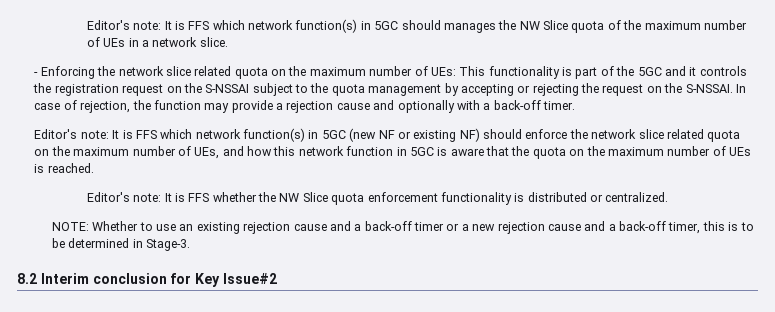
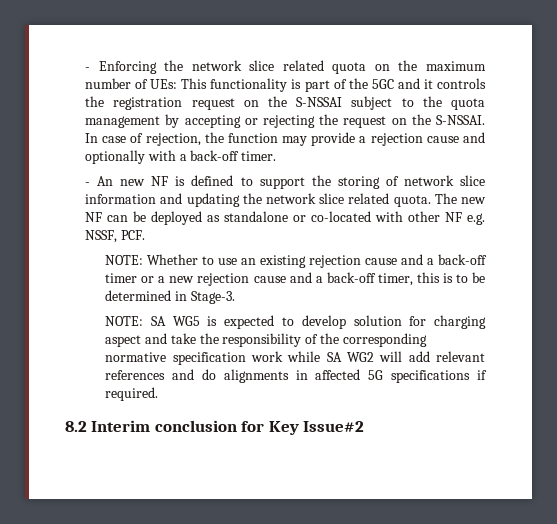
- Editor's note: It is FFS which network function(s) in 5GC should manages the NW Slice quota of the maximum number of UEs in a network slice.
- Editor's note: It is FFS which network function(s) in 5GC (new NF or existing NF) should enforce the network slice related quota on the maximum number of UEs, and how this network function in 5GC is aware that the quota on the maximum number of UEs is reached.
- Editor's note: It is FFS whether the NW Slice quota enforcement functionality is distributed or centralized.
+ - An new NF is defined to support the storing of network slice information and updating the network slice related quota. The new NF can be deployed as standalone or co-located with other NF e.g. NSSF, PCF.
+ NOTE: SA WG5 is expected to develop solution for charging aspect and take the responsibility of the corresponding normative specification work while SA WG2 will add relevant references and do alignments in affected 5G specifications if required.

